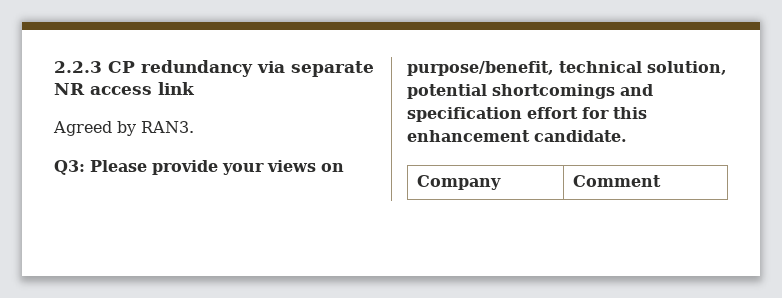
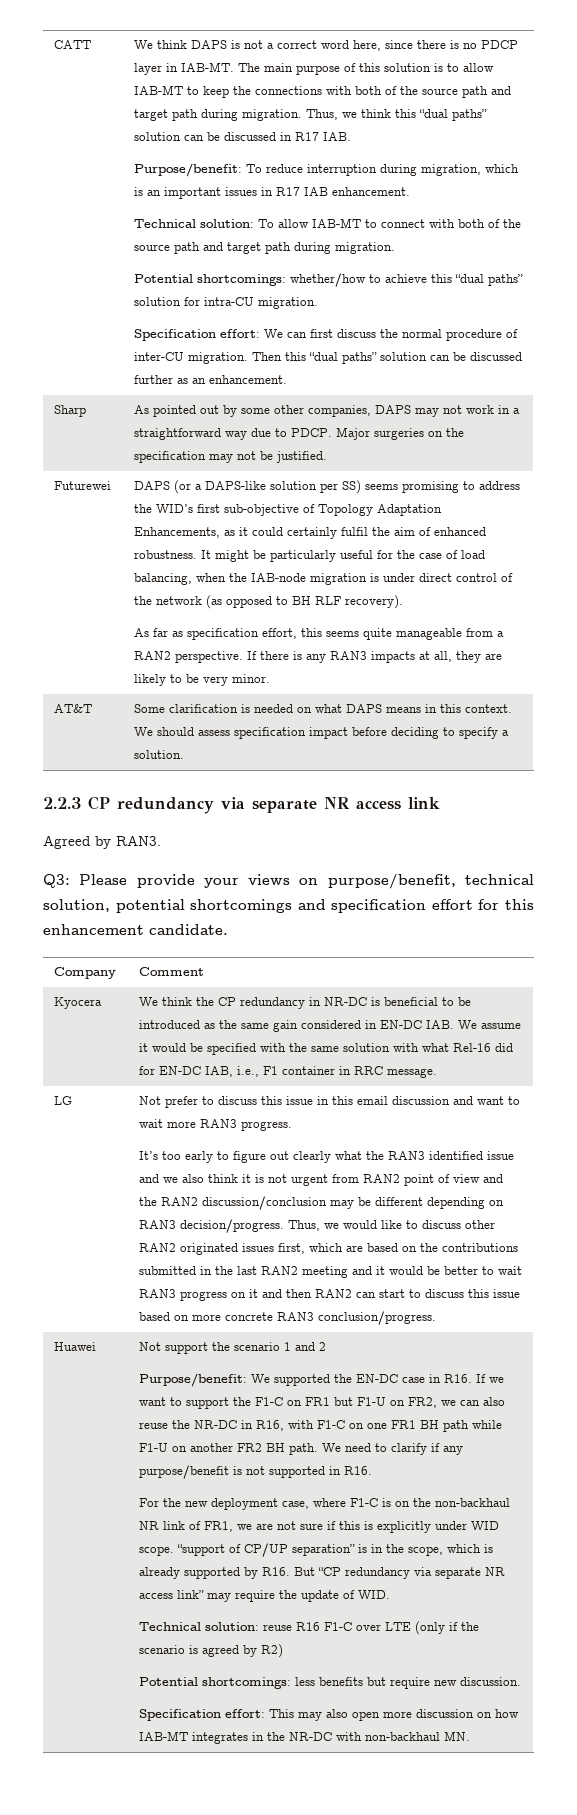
+ CATT | We think DAPS is not a correct word here, since there is no PDCP layer in IAB-MT. The main purpose of this solution is to allow IAB-MT to keep the connections with both of the source path and target path during migration. Thus, we think this “dual paths” solution can be discussed in R17 IAB.
+ Purpose/benefit: To reduce interruption during migration, which is an important issues in R17 IAB enhancement.
+ Technical solution: To allow IAB-MT to connect with both of the source path and target path during migration.
+ Potential shortcomings: whether/how to achieve this “dual paths” solution for intra-CU migration.
+ Specification effort: We can first discuss the normal procedure of inter-CU migration. Then this “dual paths” solution can be discussed further as an enhancement.
+ Sharp | As pointed out by some other companies, DAPS may not work in a straightforward way due to PDCP. Major surgeries on the specification may not be justified.
+ Futurewei | DAPS (or a DAPS-like solution per SS) seems promising to address the WID’s first sub-objective of Topology Adaptation Enhancements, as it could certainly fulfil the aim of enhanced robustness. It might be particularly useful for the case of load balancing, when the IAB-node migration is under direct control of the network (as opposed to BH RLF recovery).
+ As far as specification effort, this seems quite manageable from a RAN2 perspective. If there is any RAN3 impacts at all, they are likely to be very minor.
+ AT&T | Some clarification is needed on what DAPS means in this context. We should assess specification impact before deciding to specify a solution.
+ Kyocera | We think the CP redundancy in NR-DC is beneficial to be introduced as the same gain considered in EN-DC IAB. We assume it would be specified with the same solution with what Rel-16 did for EN-DC IAB, i.e., F1 container in RRC message.
+ LG | Not prefer to discuss this issue in this email discussion and want to wait more RAN3 progress.
+ It’s too early to figure out clearly what the RAN3 identified issue and we also think it is not urgent from RAN2 point of view and the RAN2 discussion/conclusion may be different depending on RAN3 decision/progress. Thus, we would like to discuss other RAN2 originated issues first, which are based on the contributions submitted in the last RAN2 meeting and it would be better to wait RAN3 progress on it and then RAN2 can start to discuss this issue based on more concrete RAN3 conclusion/progress.
+ Huawei | Not support the scenario 1 and 2
+ Purpose/benefit: We supported the EN-DC case in R16. If we want to support the F1-C on FR1 but F1-U on FR2, we can also reuse the NR-DC in R16, with F1-C on one FR1 BH path while F1-U on another FR2 BH path. We need to clarify if any purpose/benefit is not supported in R16.
+ For the new deployment case, where F1-C is on the non-backhaul NR link of FR1, we are not sure if this is explicitly under WID scope. “support of CP/UP separation” is in the scope, which is already supported by R16. But “CP redundancy via separate NR access link” may require the update of WID.
+ Technical solution: reuse R16 F1-C over LTE (only if the scenario is agreed by R2)
+ Potential shortcomings: less benefits but require new discussion.
+ Specification effort: This may also open more discussion on how IAB-MT integrates in the NR-DC with non-backhaul MN.

